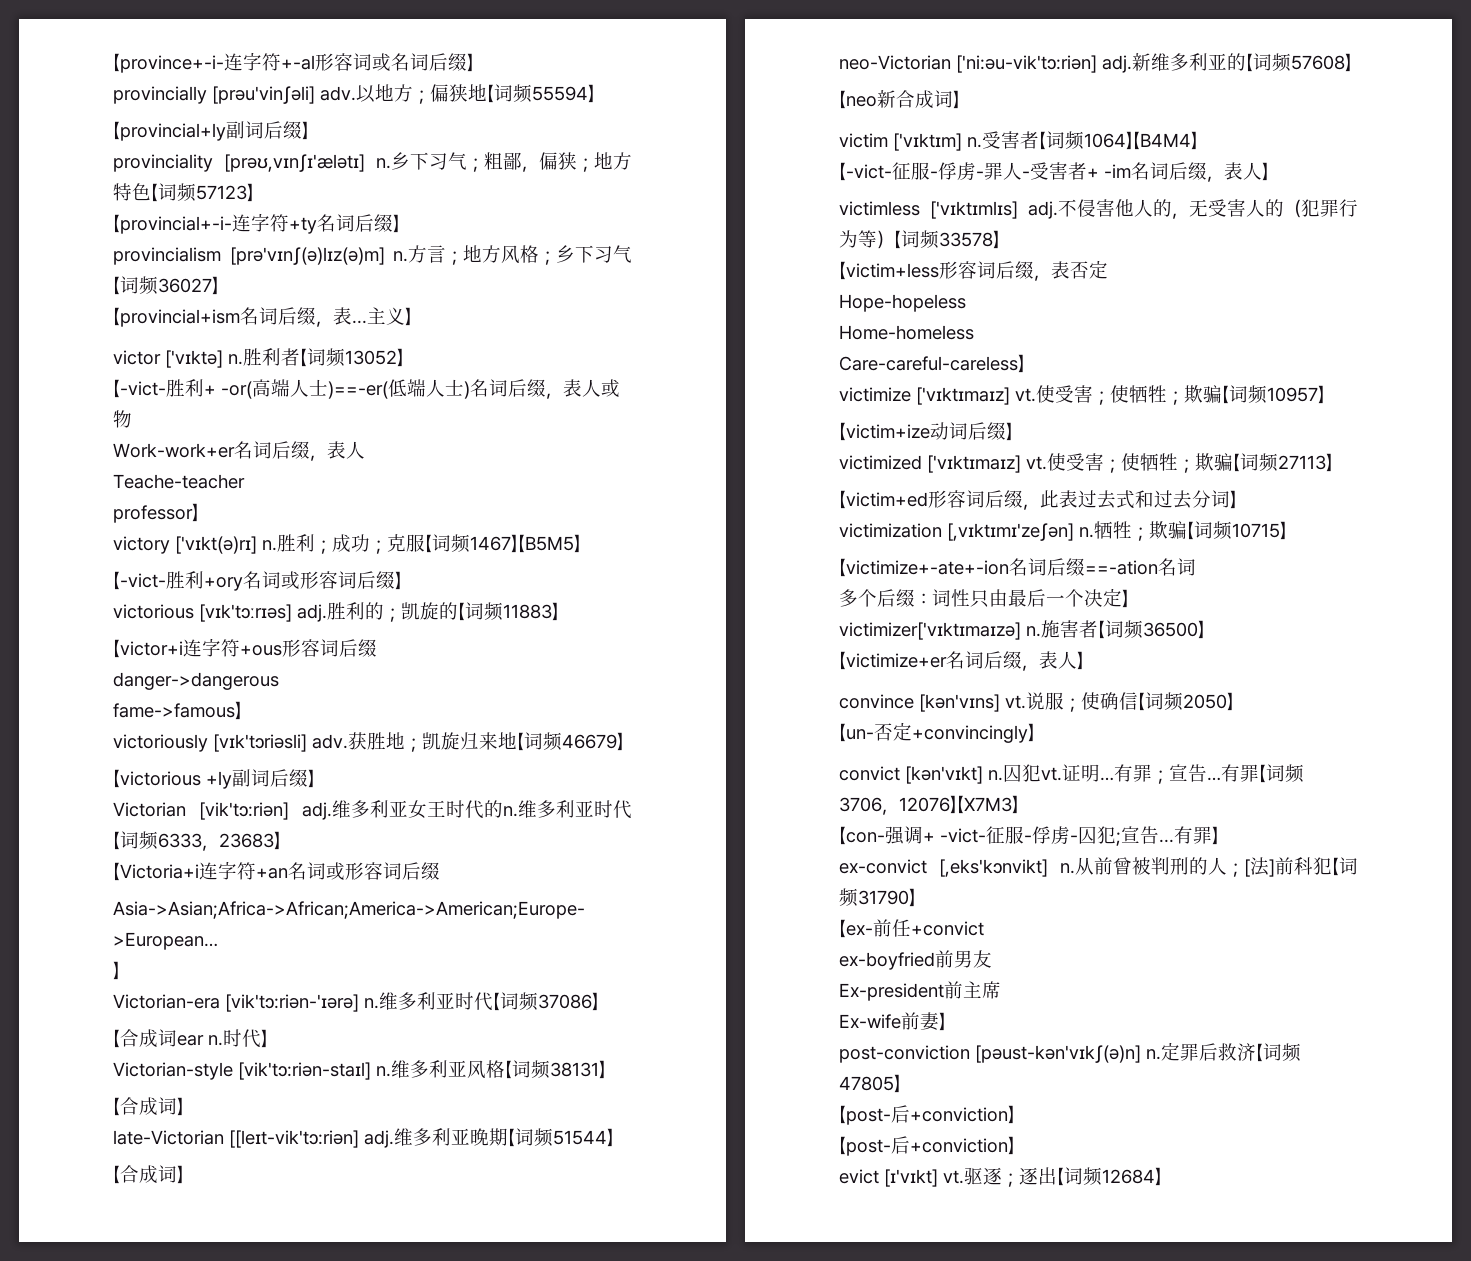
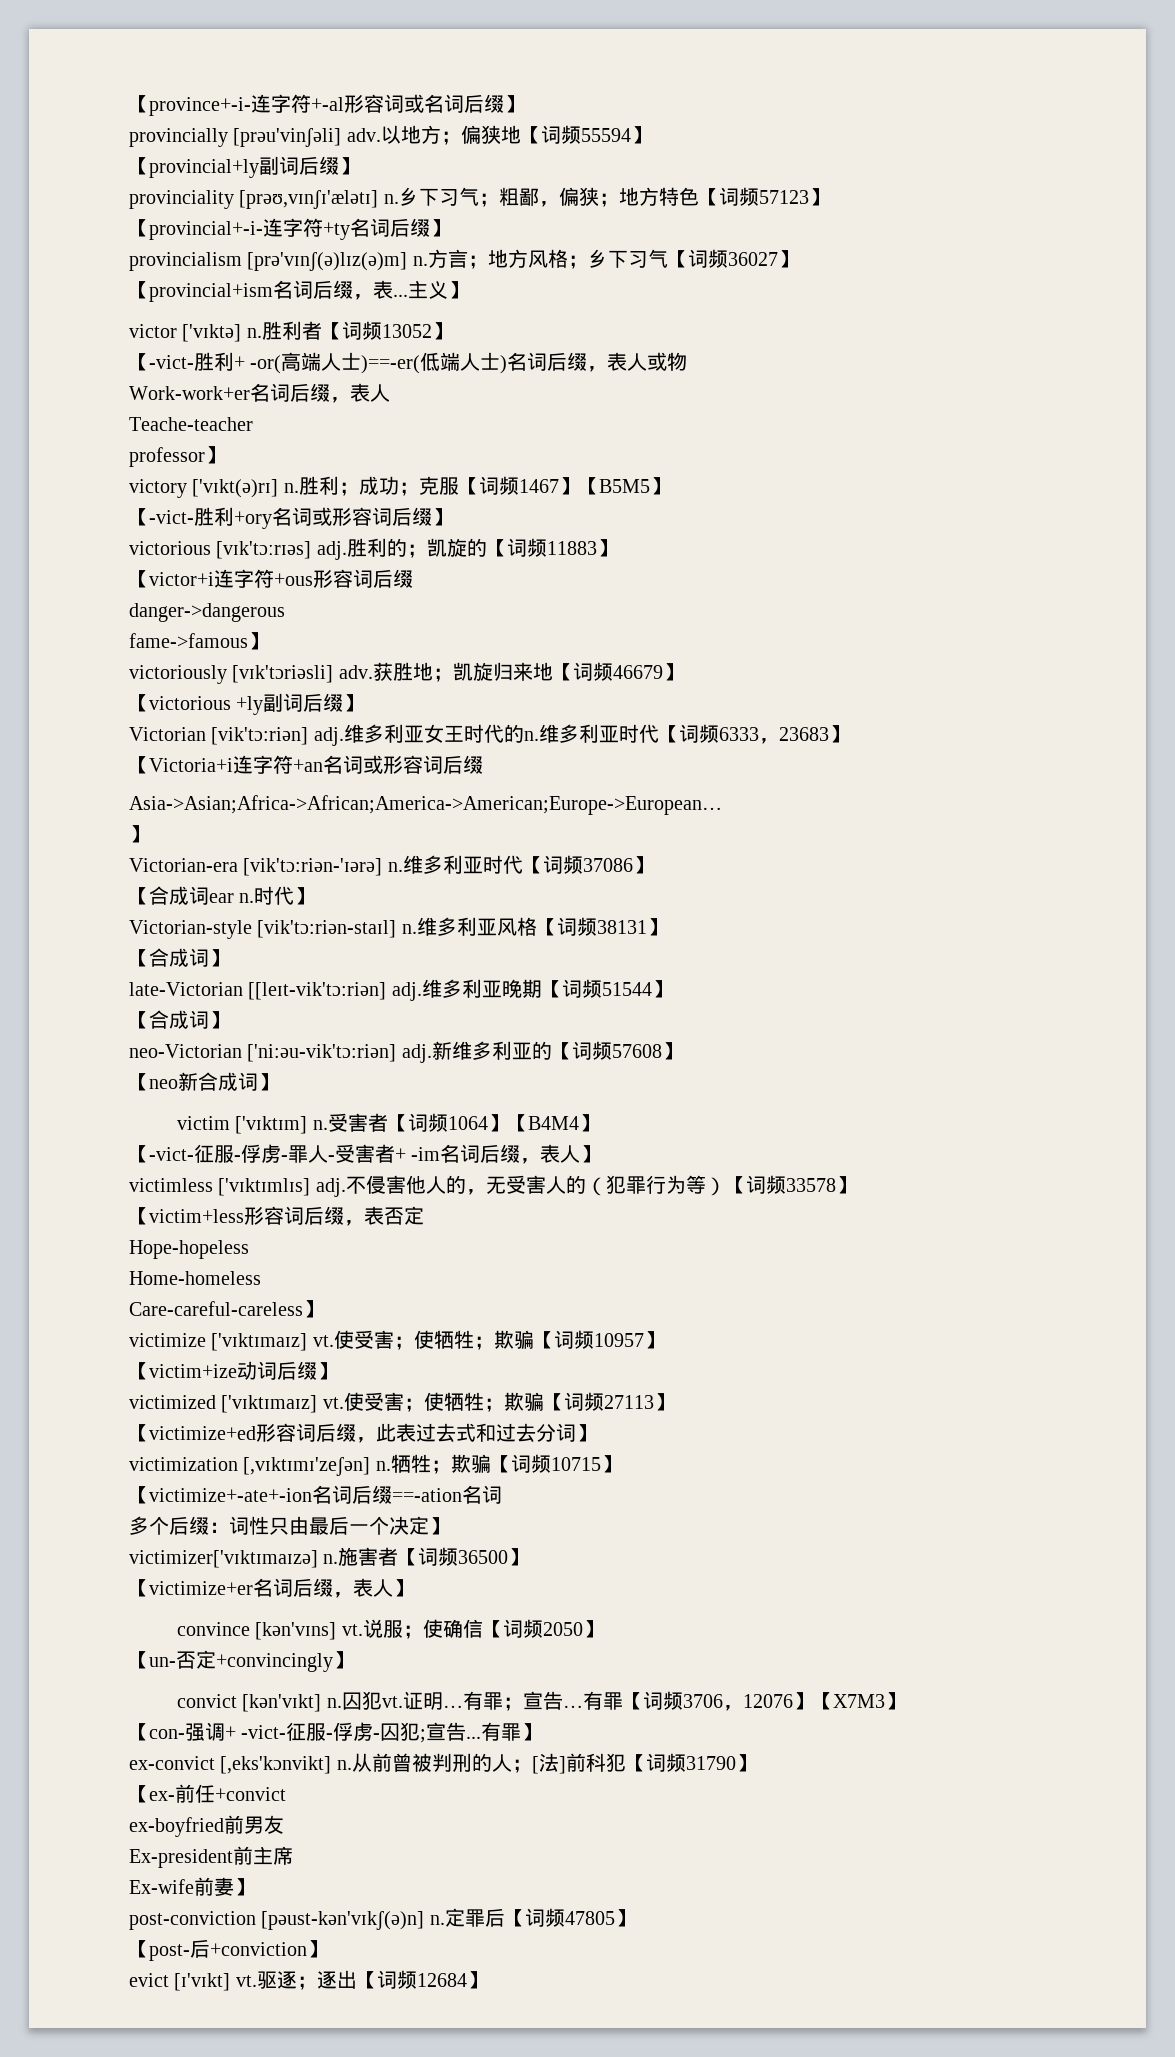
- 【victim+ed形容词后缀，此表过去式和过去分词】
+ 【victimize+ed形容词后缀，此表过去式和过去分词】
- 定罪后救济【词频47805】
- 【post-后+conviction】
+ 定罪后【词频47805】

